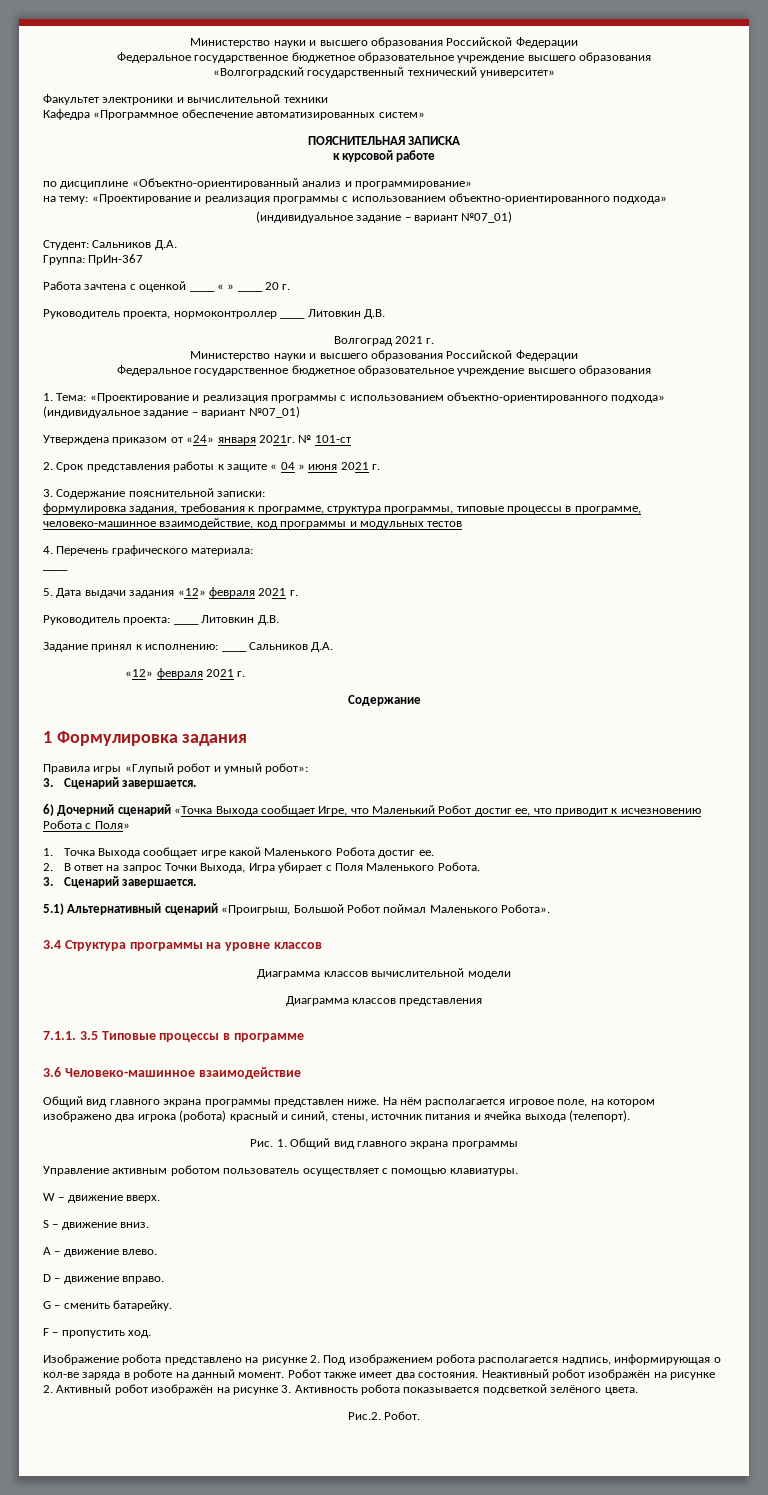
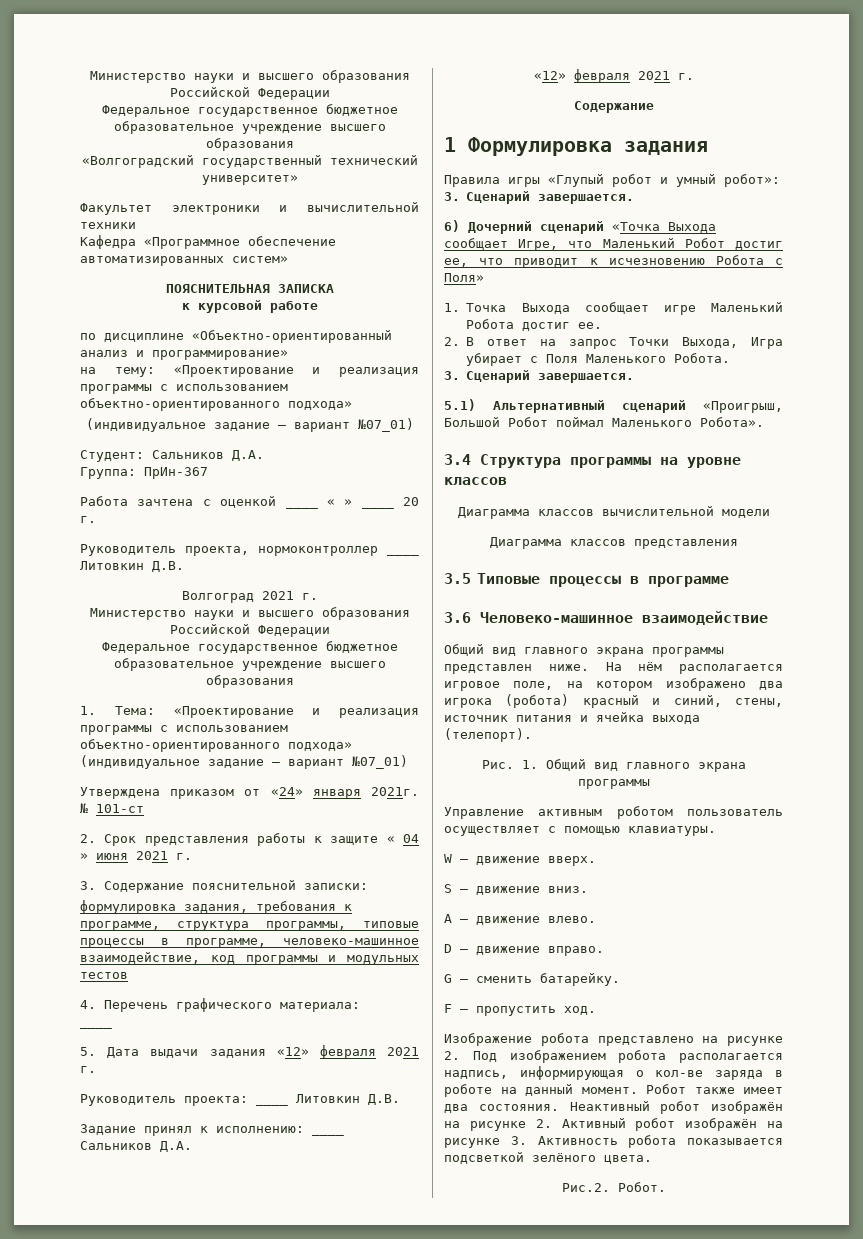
- 1. Точка Выхода сообщает игре какой Маленького Робота достиг ее.
+ 1. Точка Выхода сообщает игре Маленький Робота достиг ее.
- 7.1.1. 3.5 Типовые процессы в программе
+ 3.5 Типовые процессы в программе

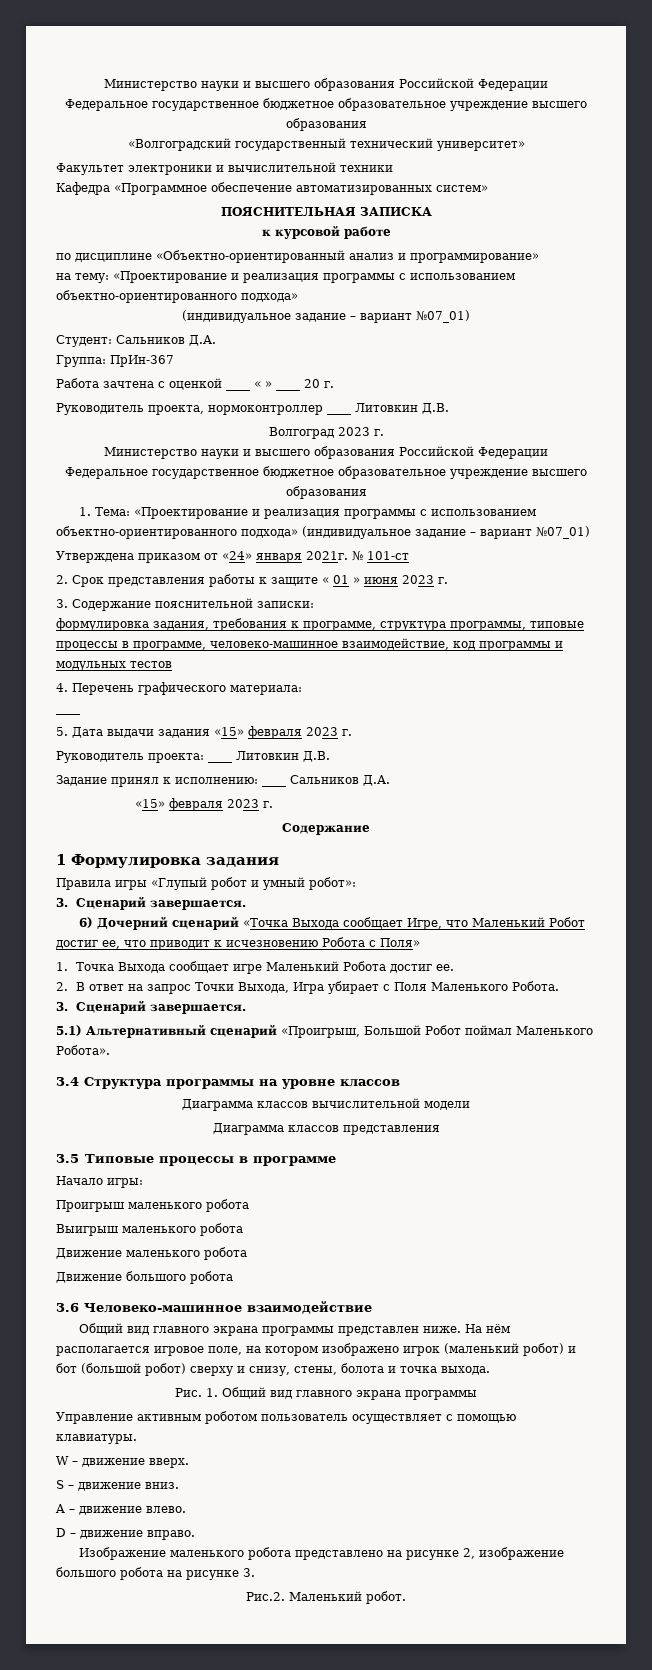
- Волгоград 2021 г.
+ Волгоград 2023 г.
- 2. Срок представления работы к защите « 04 » июня 2021 г.
+ 2. Срок представления работы к защите « 01 » июня 2023 г.
- 5. Дата выдачи задания «12» февраля 2021 г.
+ 5. Дата выдачи задания «15» февраля 2023 г.
  Задание принял к исполнению: ____ Сальников Д.А.
- «12» февраля 2021 г.
+ «15» февраля 2023 г.
+ Начало игры:
+ Проигрыш маленького робота
+ Выигрыш маленького робота
+ Движение маленького робота
+ Движение большого робота
- На нём располагается игровое поле, на котором изображено два игрока (робота) красный и синий, стены, источник питания и ячейка выхода (телепорт).
+ На нём располагается игровое поле, на котором изображено игрок (маленький робот) и бот (большой робот) сверху и снизу, стены, болота и точка выхода.
- G – сменить батарейку.
- F – пропустить ход.
- Изображение робота представлено на рисунке 2. Под изображением робота располагается надпись, информирующая о кол-ве заряда в роботе на данный момент. Робот также имеет два состояния. Неактивный робот изображён на рисунке 2. Активный робот изображён на рисунке 3. Активность робота показывается подсветкой зелёного цвета.
+ Изображение маленького робота представлено на рисунке 2, изображение большого робота на рисунке 3.
- Рис.2. Робот.
+ Рис.2. Маленький робот.

